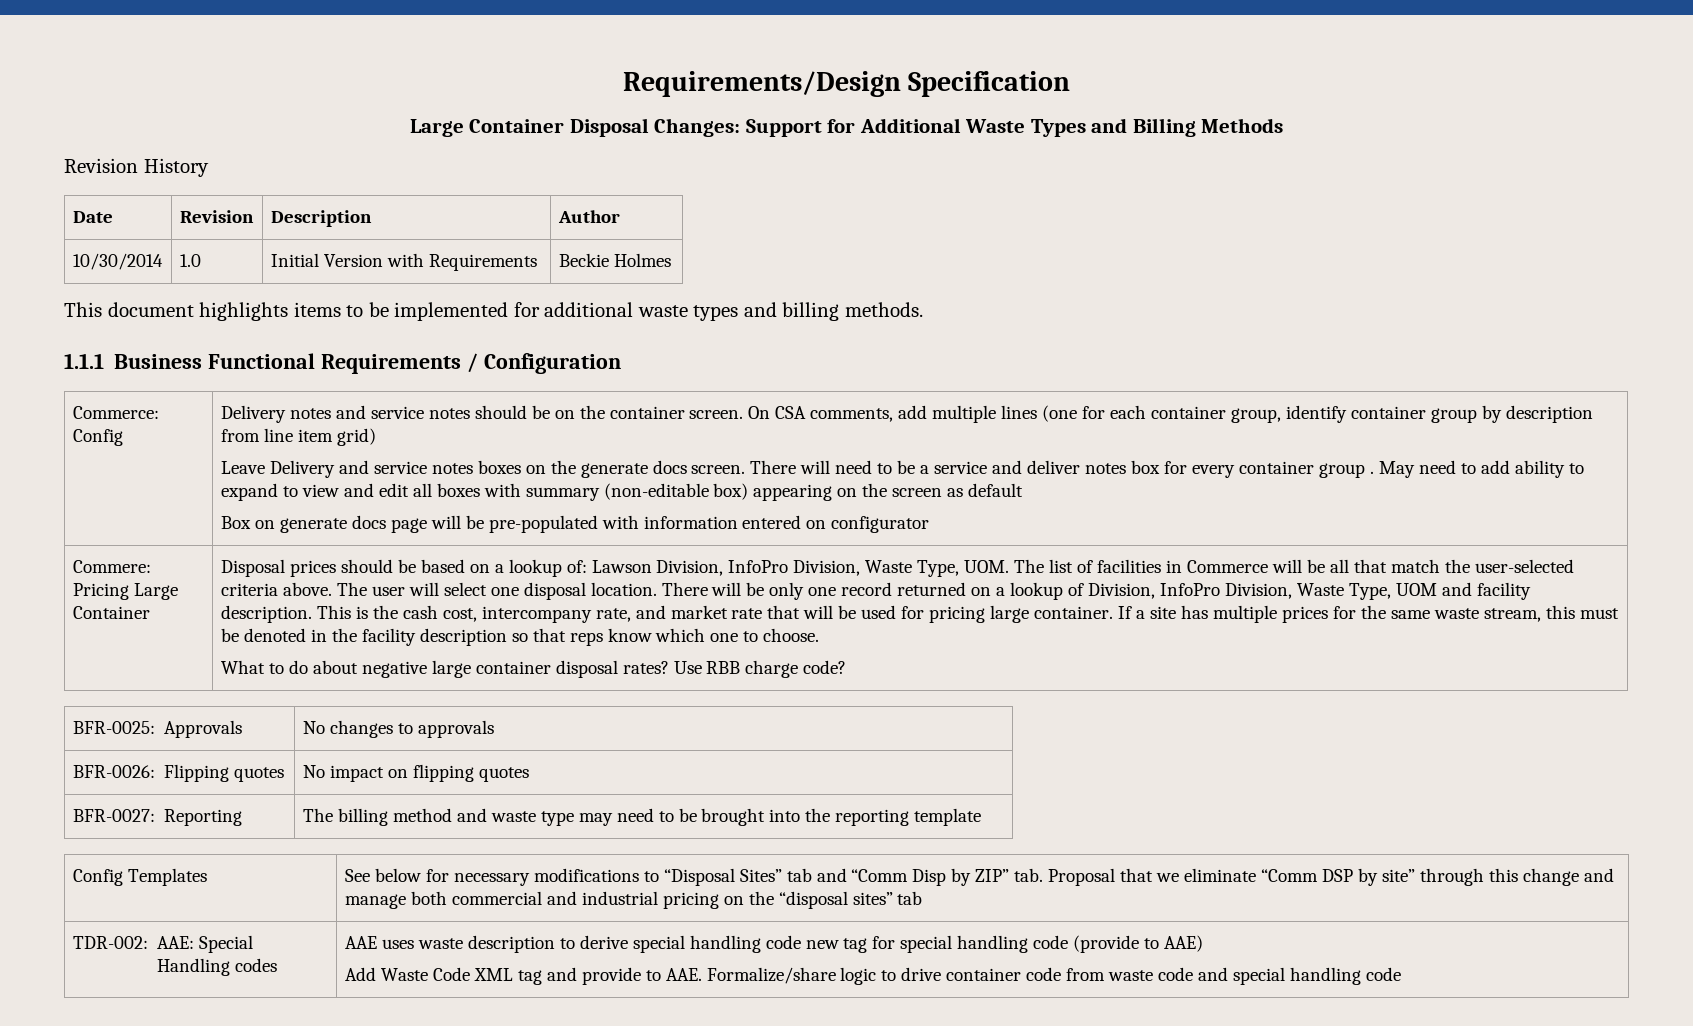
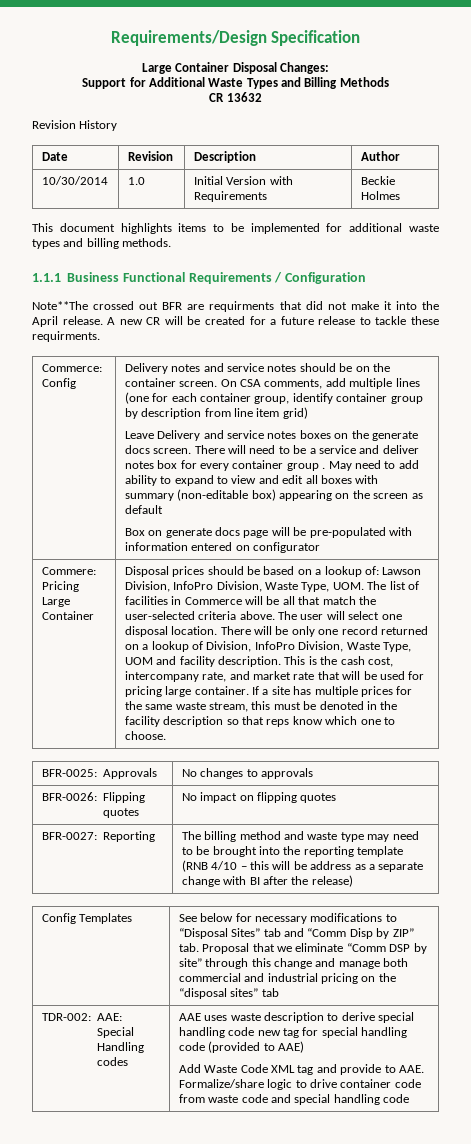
- Large Container Disposal Changes: Support for Additional Waste Types and Billing Methods
+ Large Container Disposal Changes:
+ Support for Additional Waste Types and Billing Methods
+ CR 13632
+ Note**The crossed out BFR are requirments that did not make it into the April release. A new CR will be created for a future release to tackle these requirments.
- What to do about negative large container disposal rates? Use RBB charge code?
- BFR-0027: Reporting | The billing method and waste type may need to be brought into the reporting template
+ BFR-0027: Reporting | The billing method and waste type may need to be brought into the reporting template (RNB 4/10 – this will be address as a separate change with BI after the release)
- AAE uses waste description to derive special handling code new tag for special handling code (provide to AAE)
+ AAE uses waste description to derive special handling code new tag for special handling code (provided to AAE)

